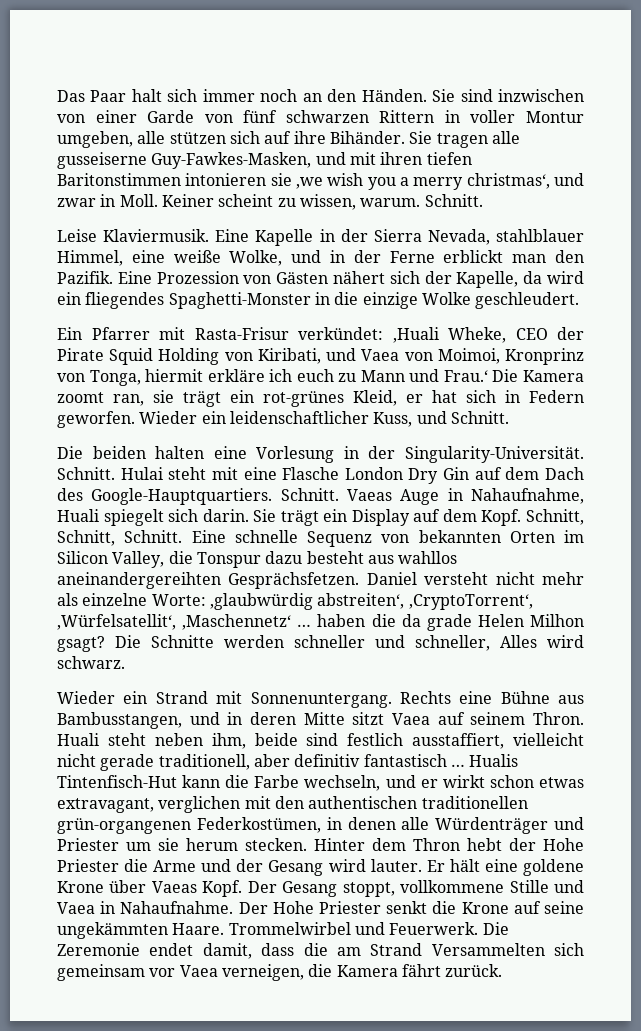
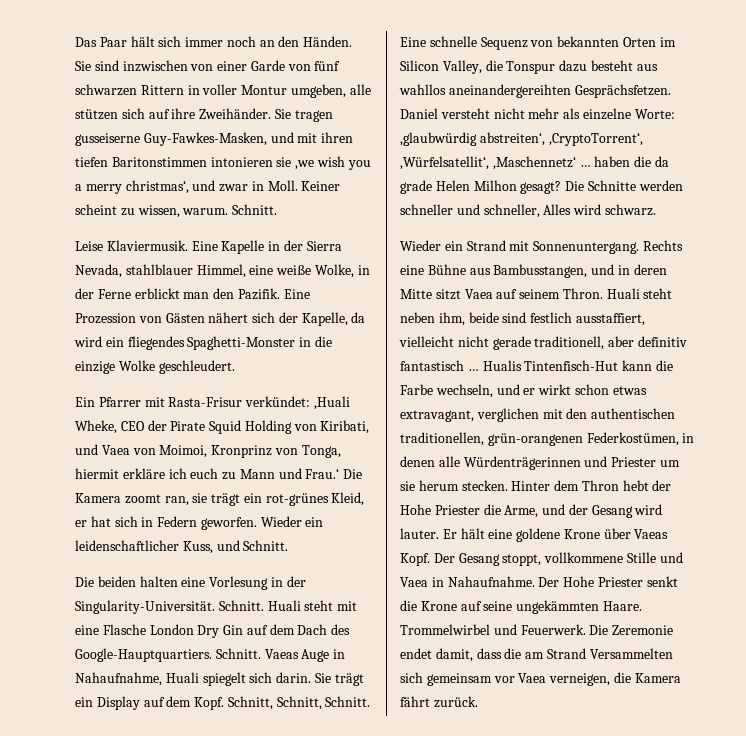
- Das Paar halt sich immer noch an den Händen.
+ Das Paar hält sich immer noch an den Händen.
- Sie sind inzwischen von einer Garde von fünf schwarzen Rittern in voller Montur umgeben, alle stützen sich auf ihre Bihänder.
+ Sie sind inzwischen von einer Garde von fünf schwarzen Rittern in voller Montur umgeben, alle stützen sich auf ihre Zweihänder.
- Sie tragen alle gusseiserne Guy-Fawkes-Masken, und mit ihren tiefen Baritonstimmen intonieren sie ‚we wish you a merry christmas‘, und zwar in Moll.
+ Sie tragen gusseiserne Guy-Fawkes-Masken, und mit ihren tiefen Baritonstimmen intonieren sie ‚we wish you a merry christmas‘, und zwar in Moll.
- Eine Kapelle in der Sierra Nevada, stahlblauer Himmel, eine weiße Wolke, und in der Ferne erblickt man den Pazifik.
+ Eine Kapelle in der Sierra Nevada, stahlblauer Himmel, eine weiße Wolke, in der Ferne erblickt man den Pazifik.
- Hulai steht mit eine Flasche London Dry Gin auf dem Dach des Google-Hauptquartiers.
+ Huali steht mit eine Flasche London Dry Gin auf dem Dach des Google-Hauptquartiers.
- Daniel versteht nicht mehr als einzelne Worte: ‚glaubwürdig abstreiten‘, ‚CryptoTorrent‘, ‚Würfelsatellit‘, ‚Maschennetz‘ … haben die da grade Helen Milhon gsagt?
+ Daniel versteht nicht mehr als einzelne Worte: ‚glaubwürdig abstreiten‘, ‚CryptoTorrent‘, ‚Würfelsatellit‘, ‚Maschennetz‘ … haben die da grade Helen Milhon gesagt?
- Hualis Tintenfisch-Hut kann die Farbe wechseln, und er wirkt schon etwas extravagant, verglichen mit den authentischen traditionellen grün-organgenen Federkostümen, in denen alle Würdenträger und Priester um sie herum stecken.
+ Hualis Tintenfisch-Hut kann die Farbe wechseln, und er wirkt schon etwas extravagant, verglichen mit den authentischen traditionellen, grün-orangenen Federkostümen, in denen alle Würdenträgerinnen und Priester um sie herum stecken.
- Hinter dem Thron hebt der Hohe Priester die Arme und der Gesang wird lauter.
+ Hinter dem Thron hebt der Hohe Priester die Arme, und der Gesang wird lauter.

